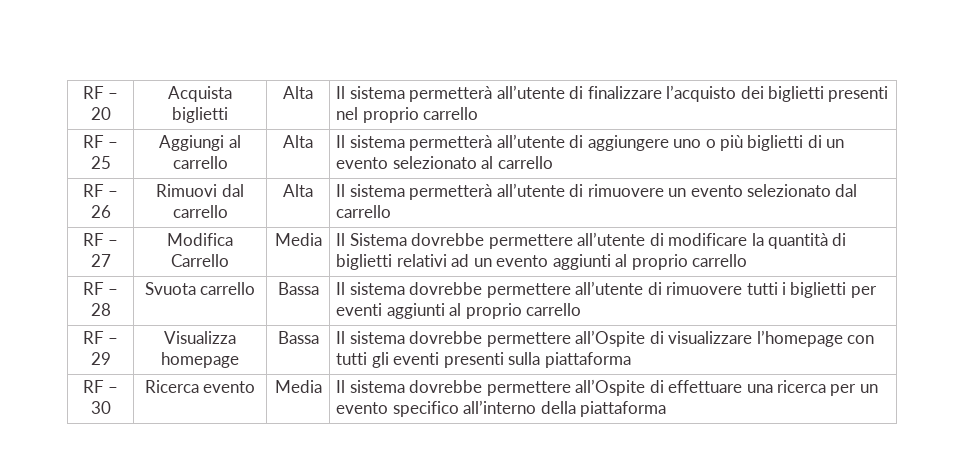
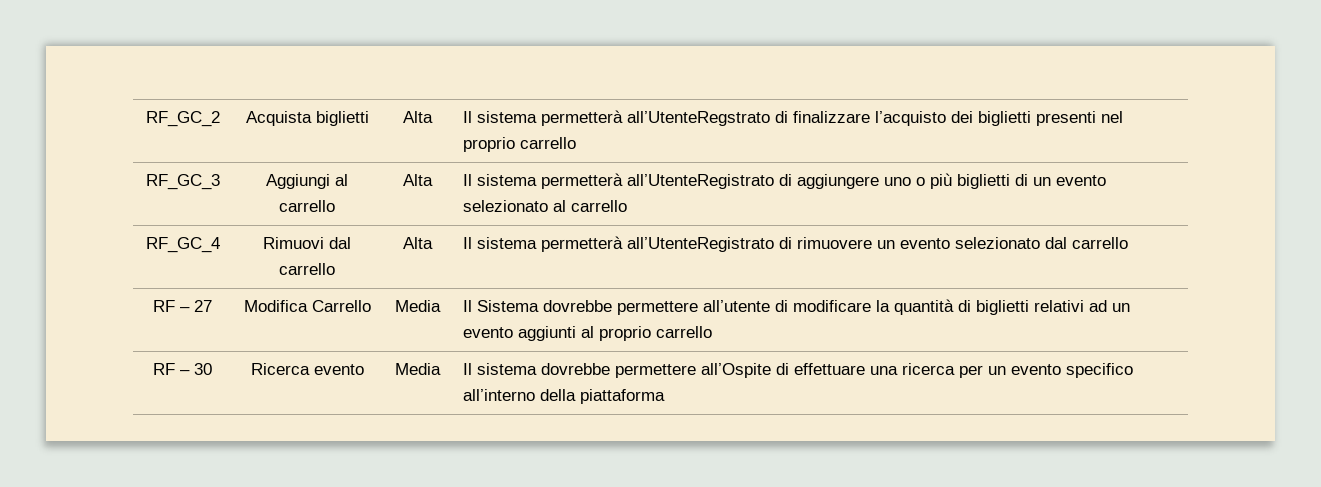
- RF – 20 | Acquista biglietti | Alta | Il sistema permetterà all’utente di finalizzare l’acquisto dei biglietti presenti nel proprio carrello
+ RF_GC_2 | Acquista biglietti | Alta | Il sistema permetterà all’UtenteRegstrato di finalizzare l’acquisto dei biglietti presenti nel proprio carrello
- RF – 25 | Aggiungi al carrello | Alta | Il sistema permetterà all’utente di aggiungere uno o più biglietti di un evento selezionato al carrello
+ RF_GC_3 | Aggiungi al carrello | Alta | Il sistema permetterà all’UtenteRegistrato di aggiungere uno o più biglietti di un evento selezionato al carrello
- RF – 26 | Rimuovi dal carrello | Alta | Il sistema permetterà all’utente di rimuovere un evento selezionato dal carrello
+ RF_GC_4 | Rimuovi dal carrello | Alta | Il sistema permetterà all’UtenteRegistrato di rimuovere un evento selezionato dal carrello
- RF – 28 | Svuota carrello | Bassa | Il sistema dovrebbe permettere all’utente di rimuovere tutti i biglietti per eventi aggiunti al proprio carrello
- RF – 29 | Visualizza homepage | Bassa | Il sistema dovrebbe permettere all’Ospite di visualizzare l’homepage con tutti gli eventi presenti sulla piattaforma

